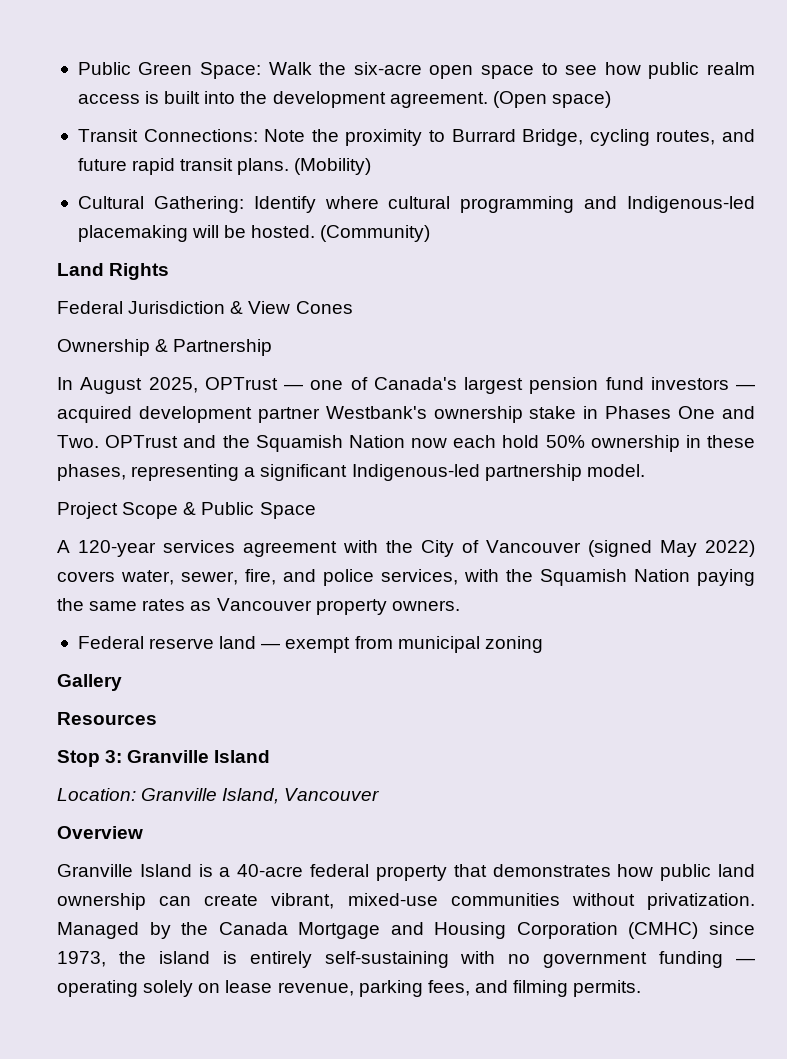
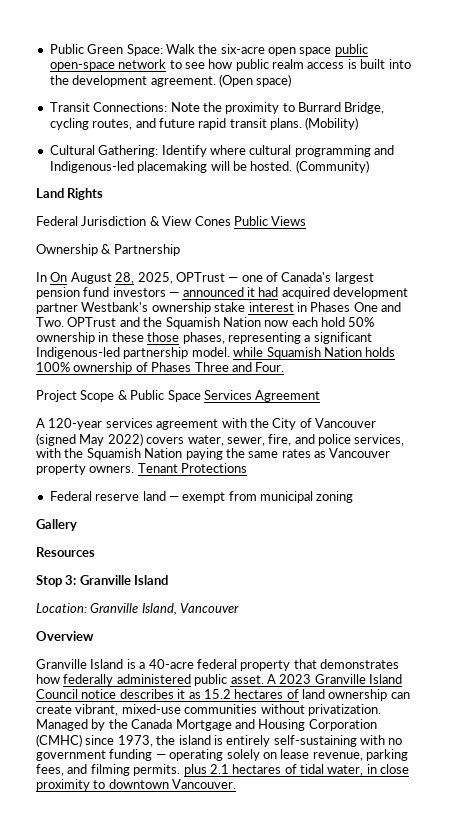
- Public Green Space: Walk the six-acre open space to see how public realm access is built into the development agreement.
+ Public Green Space: Walk the six-acre open space public open-space network to see how public realm access is built into the development agreement.
- Federal Jurisdiction & View Cones
+ Federal Jurisdiction & View Cones Public Views
- In August 2025, OPTrust — one of Canada's largest pension fund investors — acquired development partner Westbank's ownership stake in Phases One and Two. OPTrust and the Squamish Nation now each hold 50% ownership in these phases, representing a significant Indigenous-led partnership model.
+ In On August 28, 2025, OPTrust — one of Canada's largest pension fund investors — announced it had acquired development partner Westbank's ownership stake interest in Phases One and Two. OPTrust and the Squamish Nation now each hold 50% ownership in these those phases, representing a significant Indigenous-led partnership model. while Squamish Nation holds 100% ownership of Phases Three and Four.
- Project Scope & Public Space
+ Project Scope & Public Space Services Agreement
+ Tenant Protections
- Granville Island is a 40-acre federal property that demonstrates how public land ownership can create vibrant, mixed-use communities without privatization.
+ Granville Island is a 40-acre federal property that demonstrates how federally administered public asset. A 2023 Granville Island Council notice describes it as 15.2 hectares of land ownership can create vibrant, mixed-use communities without privatization.
- Managed by the Canada Mortgage and Housing Corporation (CMHC) since 1973, the island is entirely self-sustaining with no government funding — operating solely on lease revenue, parking fees, and filming permits.
+ Managed by the Canada Mortgage and Housing Corporation (CMHC) since 1973, the island is entirely self-sustaining with no government funding — operating solely on lease revenue, parking fees, and filming permits. plus 2.1 hectares of tidal water, in close proximity to downtown Vancouver.

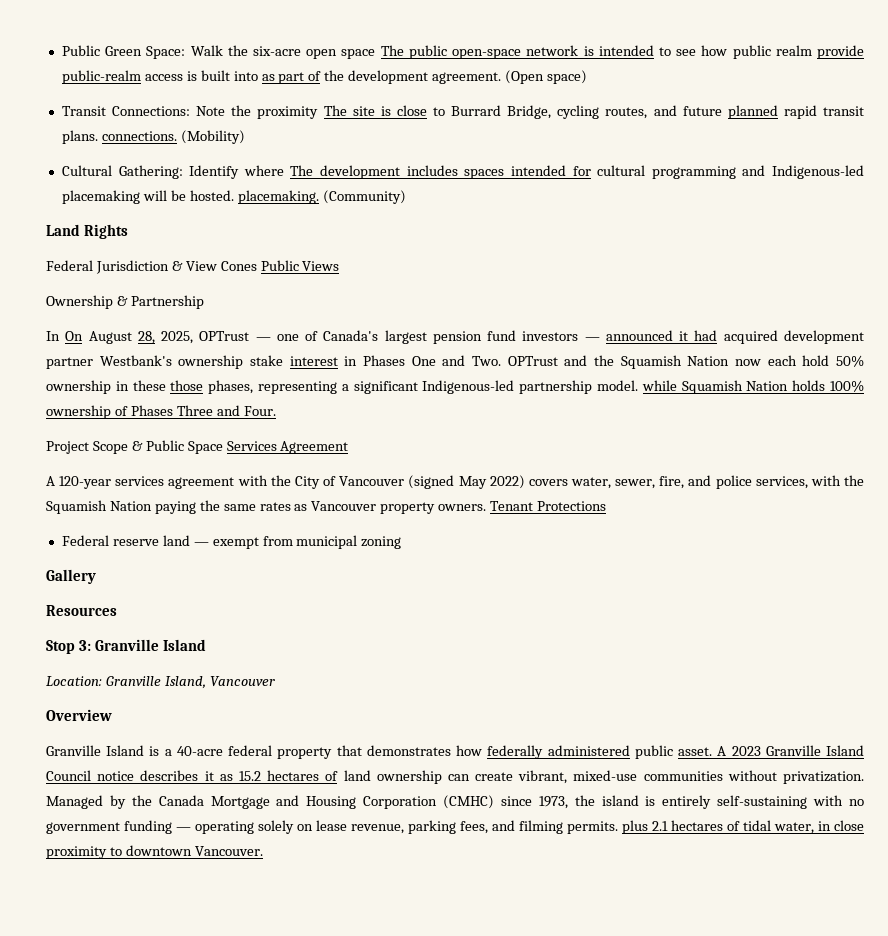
- Public Green Space: Walk the six-acre open space public open-space network to see how public realm access is built into the development agreement.
+ Public Green Space: Walk the six-acre open space The public open-space network is intended to see how public realm provide public-realm access is built into as part of the development agreement.
- Transit Connections: Note the proximity to Burrard Bridge, cycling routes, and future rapid transit plans.
+ Transit Connections: Note the proximity The site is close to Burrard Bridge, cycling routes, and future planned rapid transit plans. connections.
- Cultural Gathering: Identify where cultural programming and Indigenous-led placemaking will be hosted.
+ Cultural Gathering: Identify where The development includes spaces intended for cultural programming and Indigenous-led placemaking will be hosted. placemaking.

